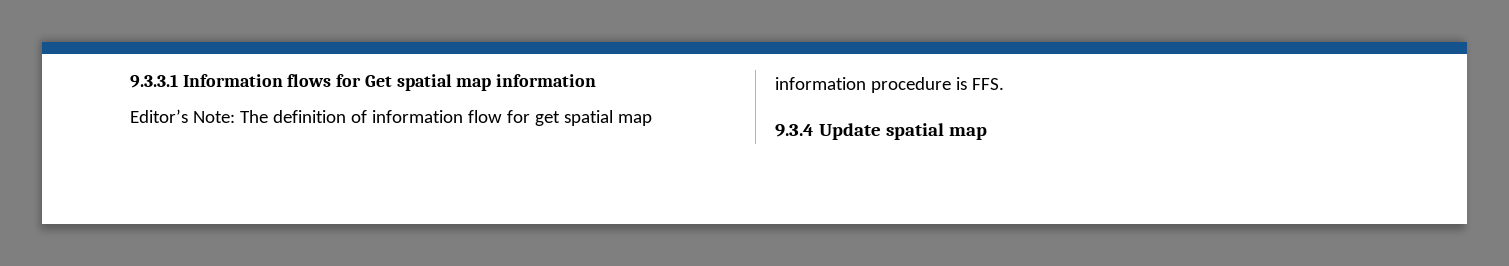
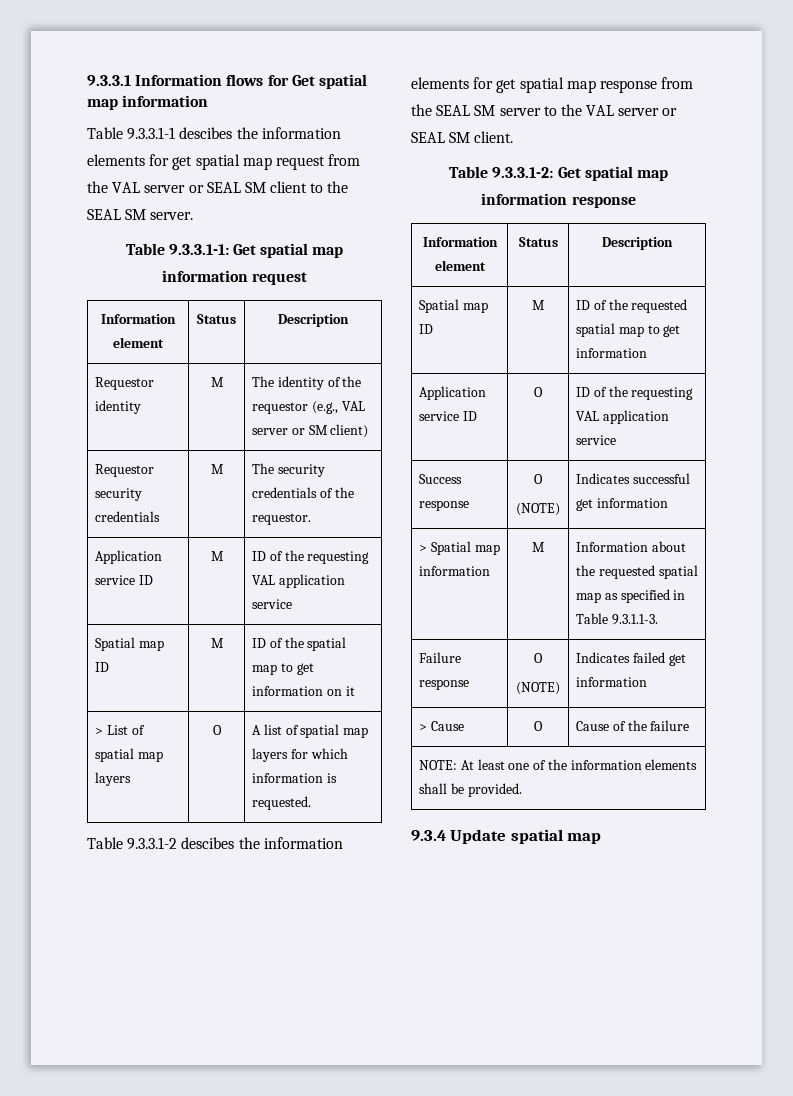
- Editor’s Note: The definition of information flow for get spatial map information procedure is FFS.
+ Table 9.3.3.1-1 descibes the information elements for get spatial map request from the VAL server or SEAL SM client to the SEAL SM server.
+ Table 9.3.3.1-1: Get spatial map information request
+ Information element | Status | Description
+ Requestor identity | M | The identity of the requestor (e.g., VAL server or SM client)
+ Requestor security credentials | M | The security credentials of the requestor.
+ Application service ID | M | ID of the requesting VAL application service
+ Spatial map ID | M | ID of the spatial map to get information on it
+ > List of spatial map layers | O | A list of spatial map layers for which information is requested.
+ Table 9.3.3.1-2 descibes the information elements for get spatial map response from the SEAL SM server to the VAL server or SEAL SM client.
+ Table 9.3.3.1-2: Get spatial map information response
+ Information element | Status | Description
+ Spatial map ID | M | ID of the requested spatial map to get information
+ Application service ID | O | ID of the requesting VAL application service
+ Success response | O
+ (NOTE) | Indicates successful get information
+ > Spatial map information | M | Information about the requested spatial map as specified in Table 9.3.1.1-3.
+ Failure response | O
+ (NOTE) | Indicates failed get information
+ > Cause | O | Cause of the failure
+ NOTE: At least one of the information elements shall be provided.

